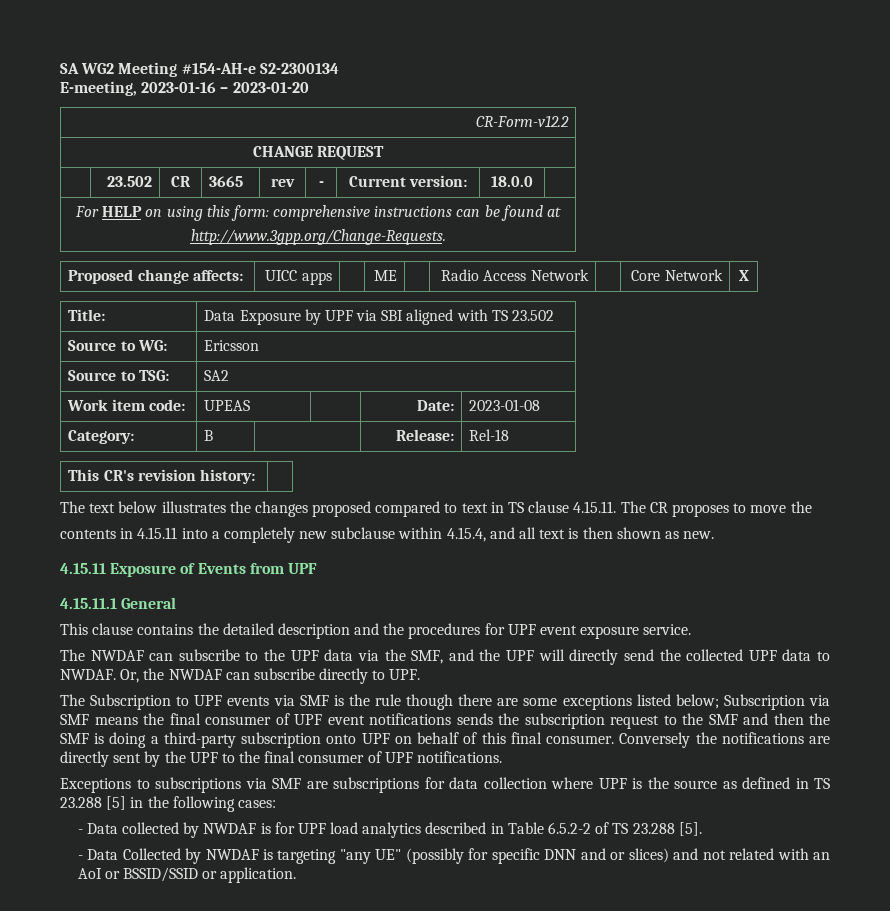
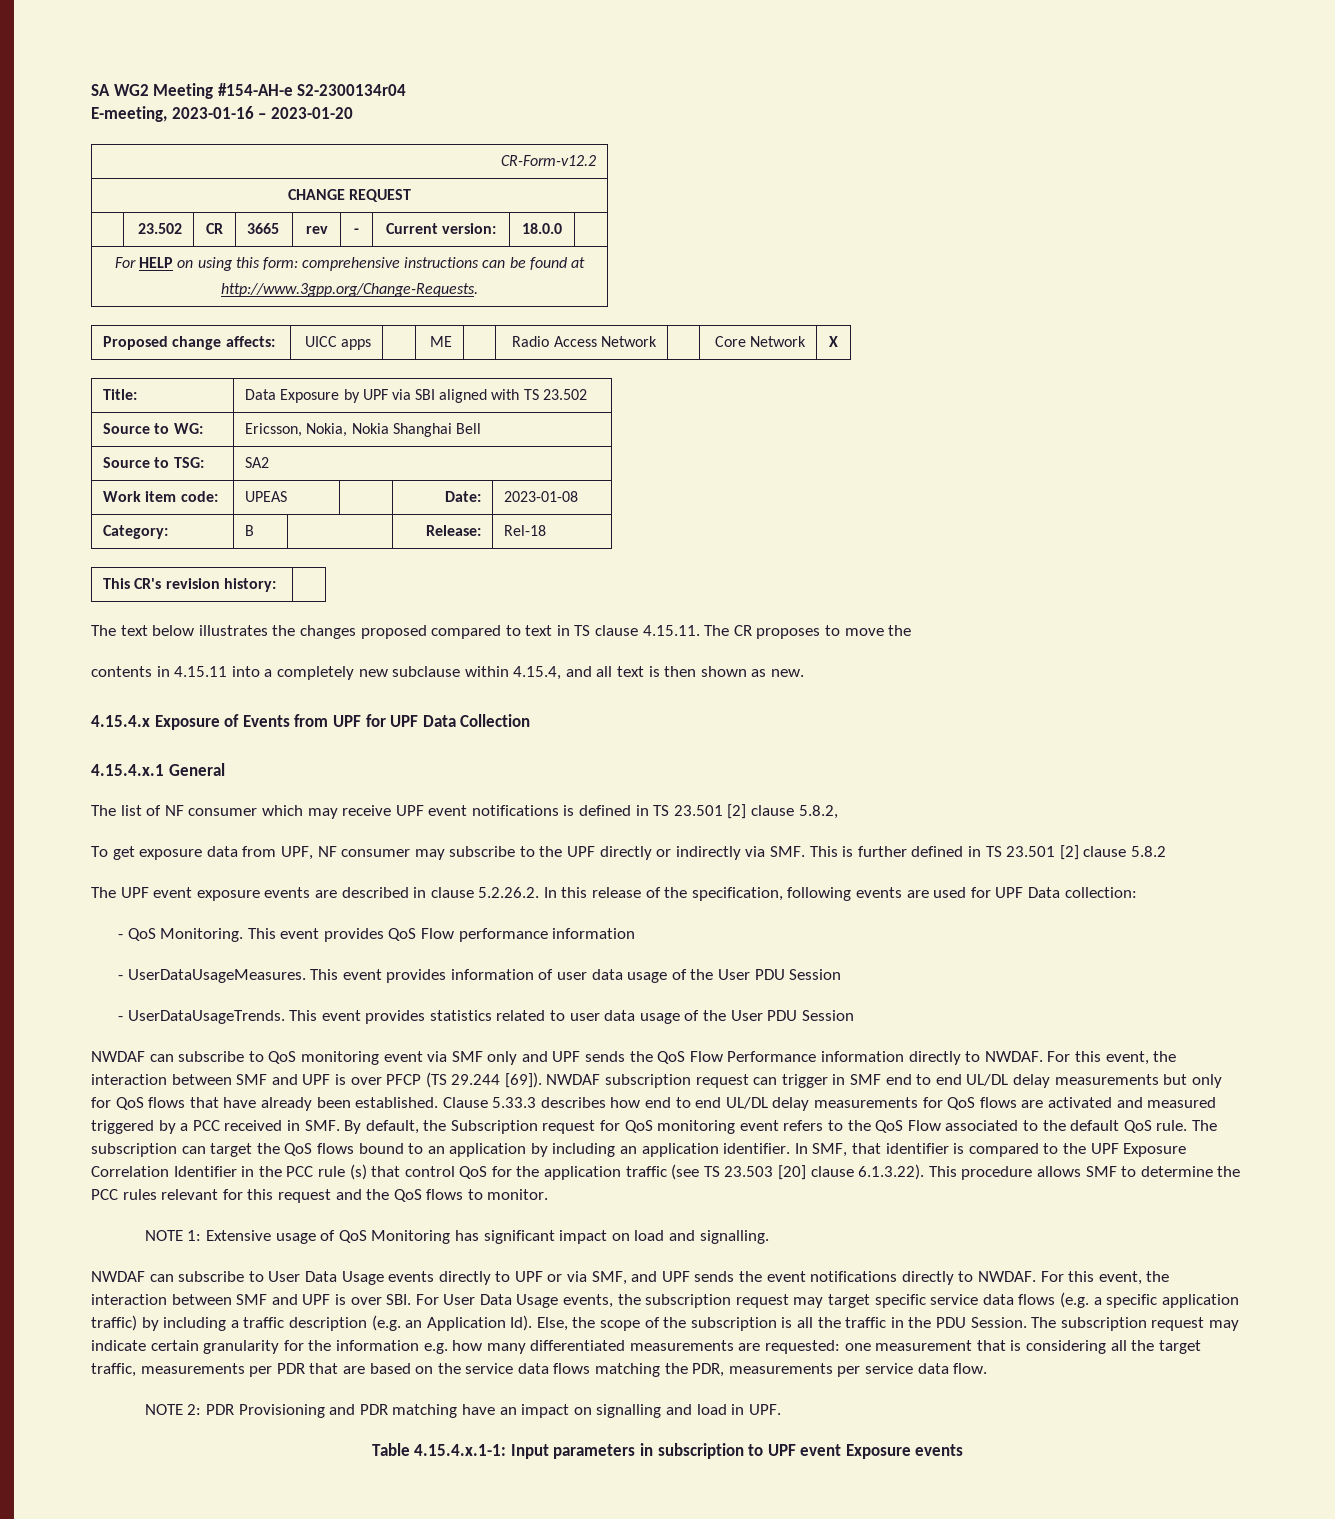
- SA WG2 Meeting #154-AH-e S2-2300134
+ SA WG2 Meeting #154-AH-e S2-2300134r04
- Source to WG: | Ericsson
+ Source to WG: | Ericsson, Nokia, Nokia Shanghai Bell
- 4.15.11 Exposure of Events from UPF
- 4.15.11.1 General
- This clause contains the detailed description and the procedures for UPF event exposure service.
- The NWDAF can subscribe to the UPF data via the SMF, and the UPF will directly send the collected UPF data to NWDAF. Or, the NWDAF can subscribe directly to UPF.
- The Subscription to UPF events via SMF is the rule though there are some exceptions listed below; Subscription via SMF means the final consumer of UPF event notifications sends the subscription request to the SMF and then the SMF is doing a third-party subscription onto UPF on behalf of this final consumer. Conversely the notifications are directly sent by the UPF to the final consumer of UPF notifications.
- Exceptions to subscriptions via SMF are subscriptions for data collection where UPF is the source as defined in TS 23.288 [5] in the following cases:
- - Data collected by NWDAF is for UPF load analytics described in Table 6.5.2-2 of TS 23.288 [5].
- - Data Collected by NWDAF is targeting "any UE" (possibly for specific DNN and or slices) and not related with an AoI or BSSID/SSID or application.
+ 4.15.4.x Exposure of Events from UPF for UPF Data Collection
+ 4.15.4.x.1 General
+ The list of NF consumer which may receive UPF event notifications is defined in TS 23.501 [2] clause 5.8.2,
+ To get exposure data from UPF, NF consumer may subscribe to the UPF directly or indirectly via SMF. This is further defined in TS 23.501 [2] clause 5.8.2
+ The UPF event exposure events are described in clause 5.2.26.2. In this release of the specification, following events are used for UPF Data collection:
+ - QoS Monitoring. This event provides QoS Flow performance information
+ - UserDataUsageMeasures. This event provides information of user data usage of the User PDU Session
+ - UserDataUsageTrends. This event provides statistics related to user data usage of the User PDU Session
+ NWDAF can subscribe to QoS monitoring event via SMF only and UPF sends the QoS Flow Performance information directly to NWDAF. For this event, the interaction between SMF and UPF is over PFCP (TS 29.244 [69]). NWDAF subscription request can trigger in SMF end to end UL/DL delay measurements but only for QoS flows that have already been established. Clause 5.33.3 describes how end to end UL/DL delay measurements for QoS flows are activated and measured triggered by a PCC received in SMF. By default, the Subscription request for QoS monitoring event refers to the QoS Flow associated to the default QoS rule. The subscription can target the QoS flows bound to an application by including an application identifier. In SMF, that identifier is compared to the UPF Exposure Correlation Identifier in the PCC rule (s) that control QoS for the application traffic (see TS 23.503 [20] clause 6.1.3.22). This procedure allows SMF to determine the PCC rules relevant for this request and the QoS flows to monitor.
+ NOTE 1: Extensive usage of QoS Monitoring has significant impact on load and signalling.
+ NWDAF can subscribe to User Data Usage events directly to UPF or via SMF, and UPF sends the event notifications directly to NWDAF. For this event, the interaction between SMF and UPF is over SBI. For User Data Usage events, the subscription request may target specific service data flows (e.g. a specific application traffic) by including a traffic description (e.g. an Application Id). Else, the scope of the subscription is all the traffic in the PDU Session. The subscription request may indicate certain granularity for the information e.g. how many differentiated measurements are requested: one measurement that is considering all the target traffic, measurements per PDR that are based on the service data flows matching the PDR, measurements per service data flow.
+ NOTE 2: PDR Provisioning and PDR matching have an impact on signalling and load in UPF.
+ Table 4.15.4.x.1-1: Input parameters in subscription to UPF event Exposure events

